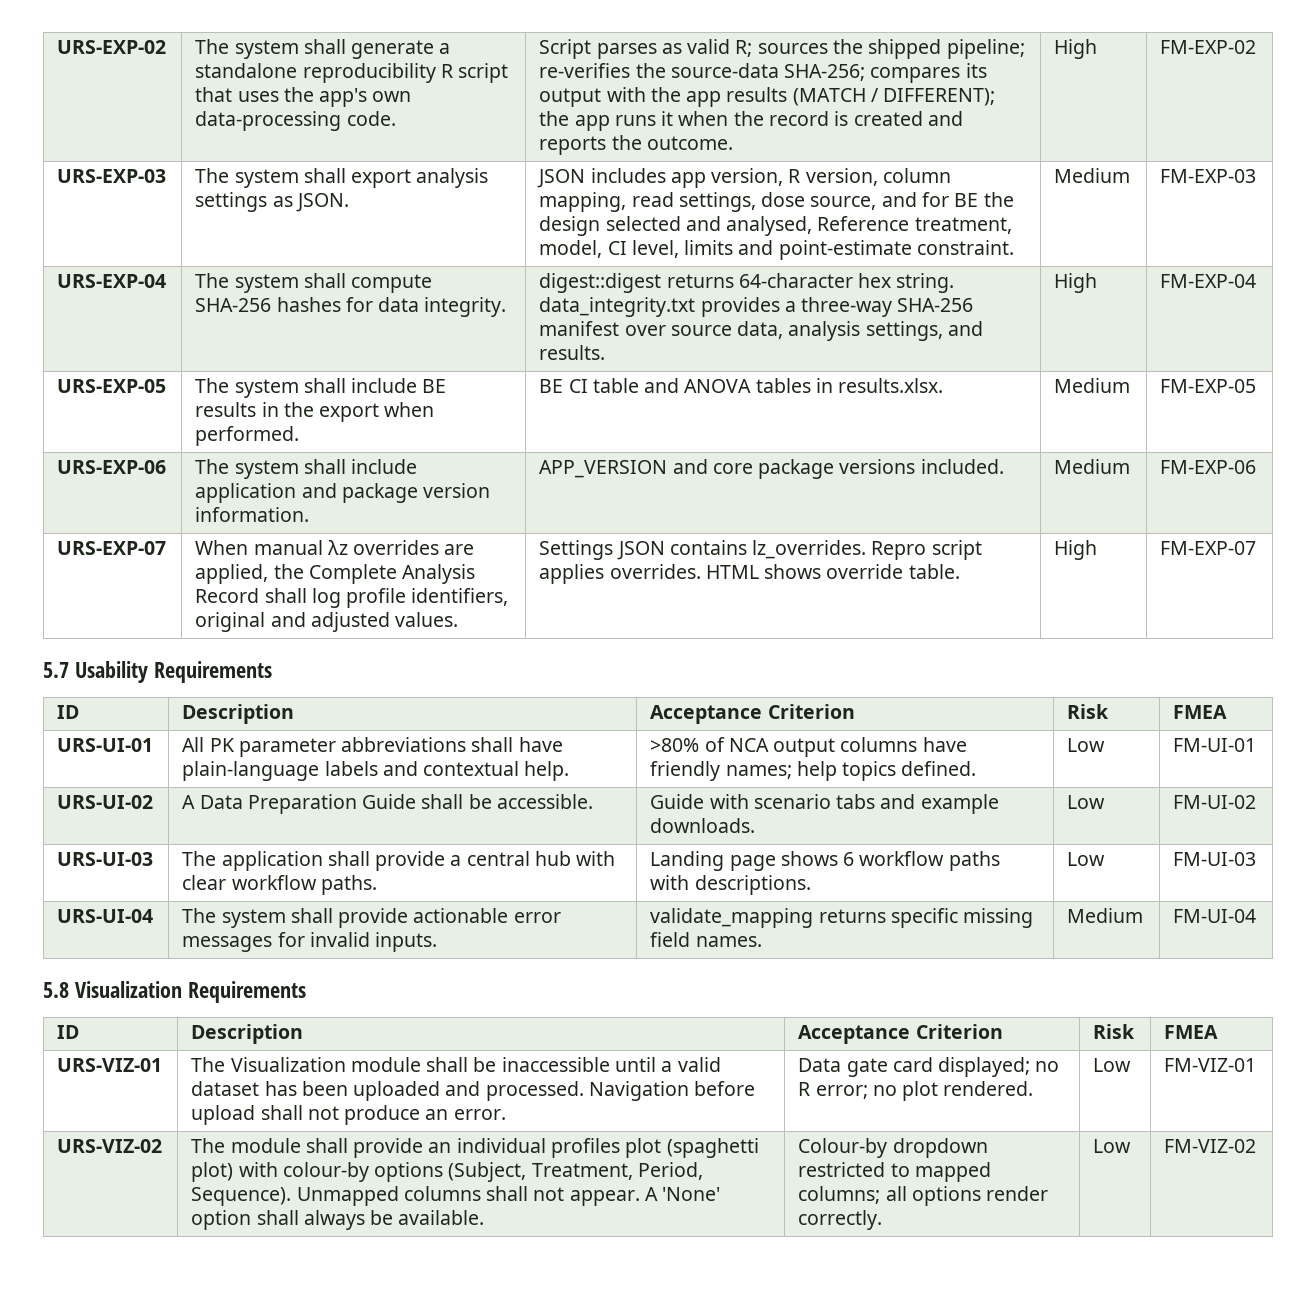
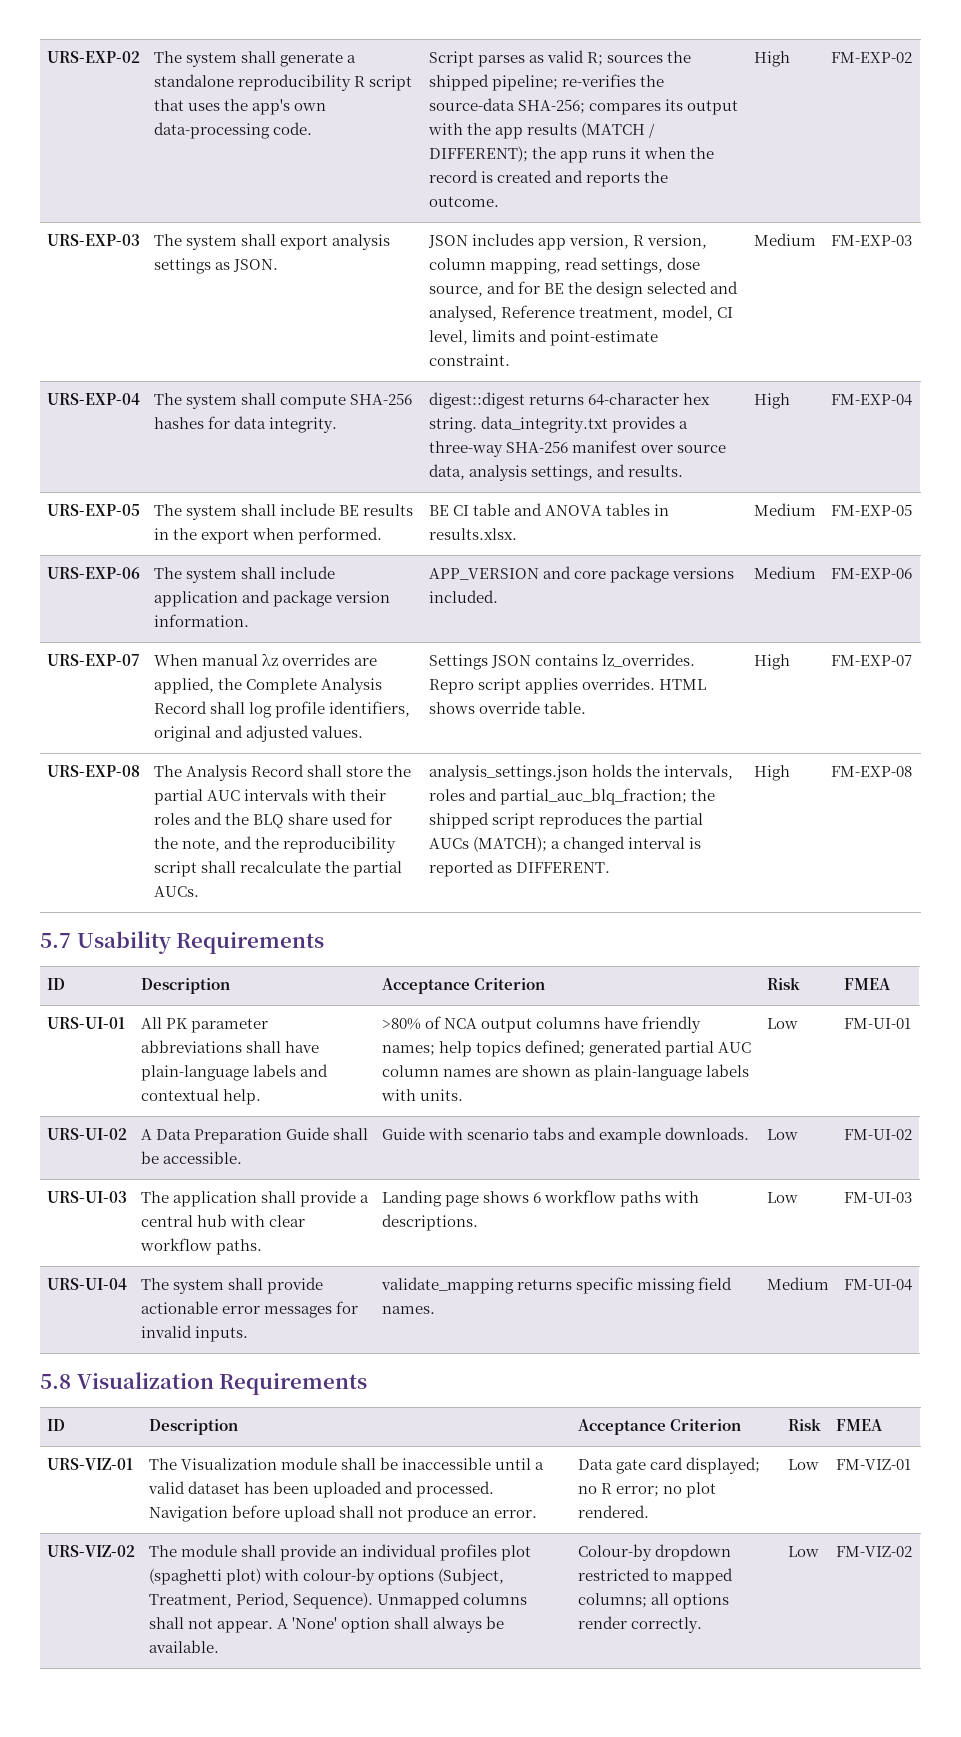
+ URS-EXP-08 | The Analysis Record shall store the partial AUC intervals with their roles and the BLQ share used for the note, and the reproducibility script shall recalculate the partial AUCs. | analysis_settings.json holds the intervals, roles and partial_auc_blq_fraction; the shipped script reproduces the partial AUCs (MATCH); a changed interval is reported as DIFFERENT. | High | FM-EXP-08
- URS-UI-01 | All PK parameter abbreviations shall have plain-language labels and contextual help. | >80% of NCA output columns have friendly names; help topics defined. | Low | FM-UI-01
+ URS-UI-01 | All PK parameter abbreviations shall have plain-language labels and contextual help. | >80% of NCA output columns have friendly names; help topics defined; generated partial AUC column names are shown as plain-language labels with units. | Low | FM-UI-01

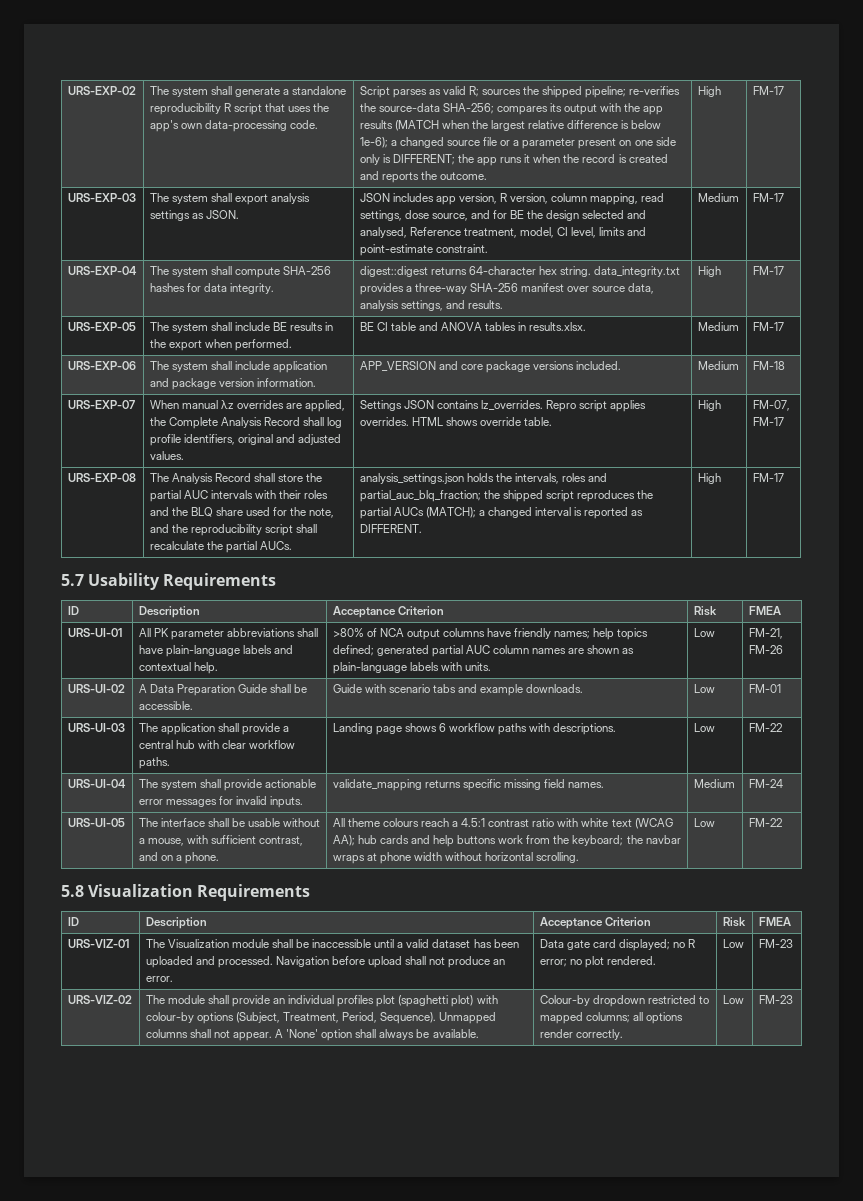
- Script parses as valid R; sources the shipped pipeline; re-verifies the source-data SHA-256; compares its output with the app results (MATCH / DIFFERENT); the app runs it when the record is created and reports the outcome. | High | FM-EXP-02
+ Script parses as valid R; sources the shipped pipeline; re-verifies the source-data SHA-256; compares its output with the app results (MATCH when the largest relative difference is below 1e-6); a changed source file or a parameter present on one side only is DIFFERENT; the app runs it when the record is created and reports the outcome. | High | FM-17
- URS-EXP-03 | The system shall export analysis settings as JSON. | JSON includes app version, R version, column mapping, read settings, dose source, and for BE the design selected and analysed, Reference treatment, model, CI level, limits and point-estimate constraint. | Medium | FM-EXP-03
+ URS-EXP-03 | The system shall export analysis settings as JSON. | JSON includes app version, R version, column mapping, read settings, dose source, and for BE the design selected and analysed, Reference treatment, model, CI level, limits and point-estimate constraint. | Medium | FM-17
- URS-EXP-04 | The system shall compute SHA-256 hashes for data integrity. | digest::digest returns 64-character hex string. data_integrity.txt provides a three-way SHA-256 manifest over source data, analysis settings, and results. | High | FM-EXP-04
+ URS-EXP-04 | The system shall compute SHA-256 hashes for data integrity. | digest::digest returns 64-character hex string. data_integrity.txt provides a three-way SHA-256 manifest over source data, analysis settings, and results. | High | FM-17
- URS-EXP-05 | The system shall include BE results in the export when performed. | BE CI table and ANOVA tables in results.xlsx. | Medium | FM-EXP-05
+ URS-EXP-05 | The system shall include BE results in the export when performed. | BE CI table and ANOVA tables in results.xlsx. | Medium | FM-17
- URS-EXP-06 | The system shall include application and package version information. | APP_VERSION and core package versions included. | Medium | FM-EXP-06
+ URS-EXP-06 | The system shall include application and package version information. | APP_VERSION and core package versions included. | Medium | FM-18
- URS-EXP-07 | When manual λz overrides are applied, the Complete Analysis Record shall log profile identifiers, original and adjusted values. | Settings JSON contains lz_overrides. Repro script applies overrides. HTML shows override table. | High | FM-EXP-07
+ URS-EXP-07 | When manual λz overrides are applied, the Complete Analysis Record shall log profile identifiers, original and adjusted values. | Settings JSON contains lz_overrides. Repro script applies overrides. HTML shows override table. | High | FM-07, FM-17
- analysis_settings.json holds the intervals, roles and partial_auc_blq_fraction; the shipped script reproduces the partial AUCs (MATCH); a changed interval is reported as DIFFERENT. | High | FM-EXP-08
+ analysis_settings.json holds the intervals, roles and partial_auc_blq_fraction; the shipped script reproduces the partial AUCs (MATCH); a changed interval is reported as DIFFERENT. | High | FM-17
- URS-UI-01 | All PK parameter abbreviations shall have plain-language labels and contextual help. | >80% of NCA output columns have friendly names; help topics defined; generated partial AUC column names are shown as plain-language labels with units. | Low | FM-UI-01
+ URS-UI-01 | All PK parameter abbreviations shall have plain-language labels and contextual help. | >80% of NCA output columns have friendly names; help topics defined; generated partial AUC column names are shown as plain-language labels with units. | Low | FM-21, FM-26
- URS-UI-02 | A Data Preparation Guide shall be accessible. | Guide with scenario tabs and example downloads. | Low | FM-UI-02
+ URS-UI-02 | A Data Preparation Guide shall be accessible. | Guide with scenario tabs and example downloads. | Low | FM-01
- URS-UI-03 | The application shall provide a central hub with clear workflow paths. | Landing page shows 6 workflow paths with descriptions. | Low | FM-UI-03
+ URS-UI-03 | The application shall provide a central hub with clear workflow paths. | Landing page shows 6 workflow paths with descriptions. | Low | FM-22
- URS-UI-04 | The system shall provide actionable error messages for invalid inputs. | validate_mapping returns specific missing field names. | Medium | FM-UI-04
+ URS-UI-04 | The system shall provide actionable error messages for invalid inputs. | validate_mapping returns specific missing field names. | Medium | FM-24
+ URS-UI-05 | The interface shall be usable without a mouse, with sufficient contrast, and on a phone. | All theme colours reach a 4.5:1 contrast ratio with white text (WCAG AA); hub cards and help buttons work from the keyboard; the navbar wraps at phone width without horizontal scrolling. | Low | FM-22
- URS-VIZ-01 | The Visualization module shall be inaccessible until a valid dataset has been uploaded and processed. Navigation before upload shall not produce an error. | Data gate card displayed; no R error; no plot rendered. | Low | FM-VIZ-01
+ URS-VIZ-01 | The Visualization module shall be inaccessible until a valid dataset has been uploaded and processed. Navigation before upload shall not produce an error. | Data gate card displayed; no R error; no plot rendered. | Low | FM-23
- Colour-by dropdown restricted to mapped columns; all options render correctly. | Low | FM-VIZ-02
+ Colour-by dropdown restricted to mapped columns; all options render correctly. | Low | FM-23

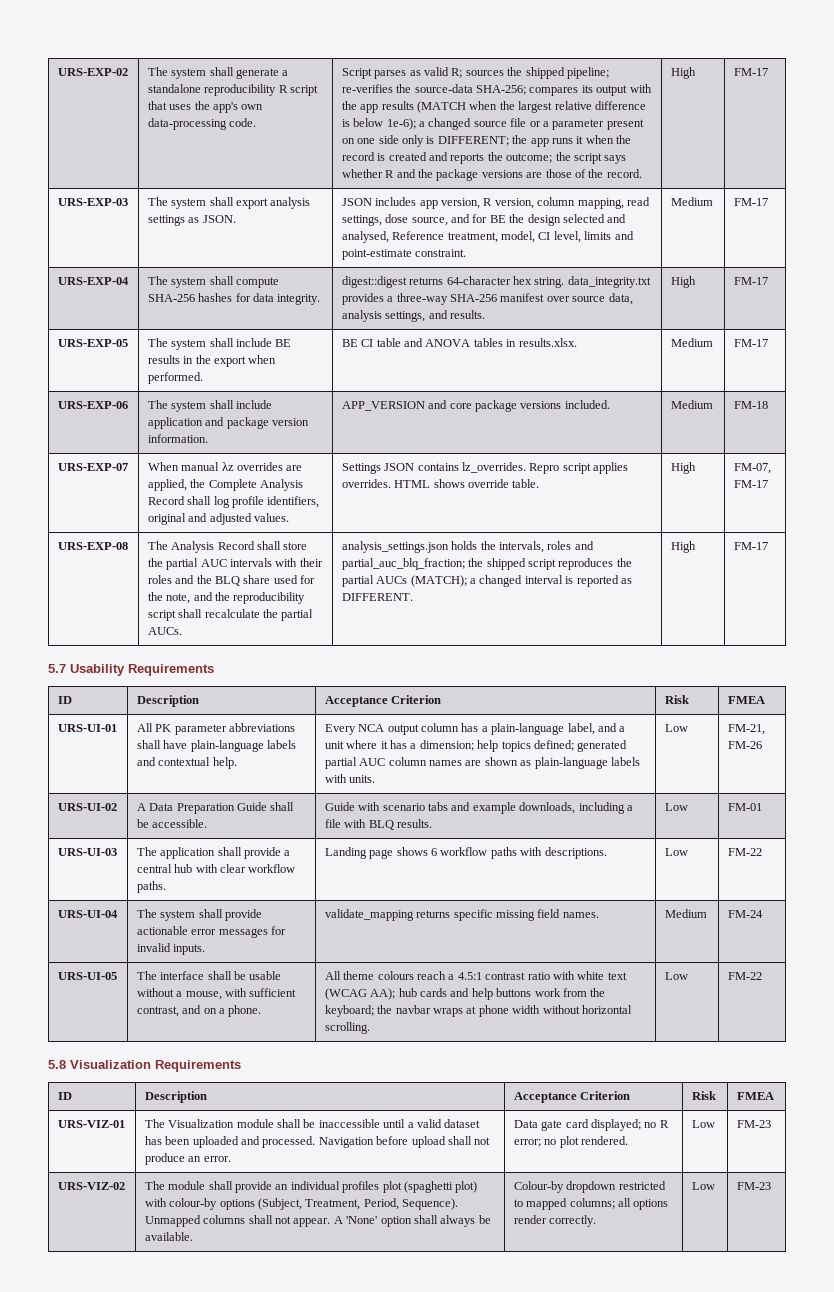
- Script parses as valid R; sources the shipped pipeline; re-verifies the source-data SHA-256; compares its output with the app results (MATCH when the largest relative difference is below 1e-6); a changed source file or a parameter present on one side only is DIFFERENT; the app runs it when the record is created and reports the outcome.
+ Script parses as valid R; sources the shipped pipeline; re-verifies the source-data SHA-256; compares its output with the app results (MATCH when the largest relative difference is below 1e-6); a changed source file or a parameter present on one side only is DIFFERENT; the app runs it when the record is created and reports the outcome; the script says whether R and the package versions are those of the record.
- >80% of NCA output columns have friendly names; help topics defined; generated partial AUC column names are shown as plain-language labels with units.
+ Every NCA output column has a plain-language label, and a unit where it has a dimension; help topics defined; generated partial AUC column names are shown as plain-language labels with units.
- URS-UI-02 | A Data Preparation Guide shall be accessible. | Guide with scenario tabs and example downloads. | Low | FM-01
+ URS-UI-02 | A Data Preparation Guide shall be accessible. | Guide with scenario tabs and example downloads, including a file with BLQ results. | Low | FM-01

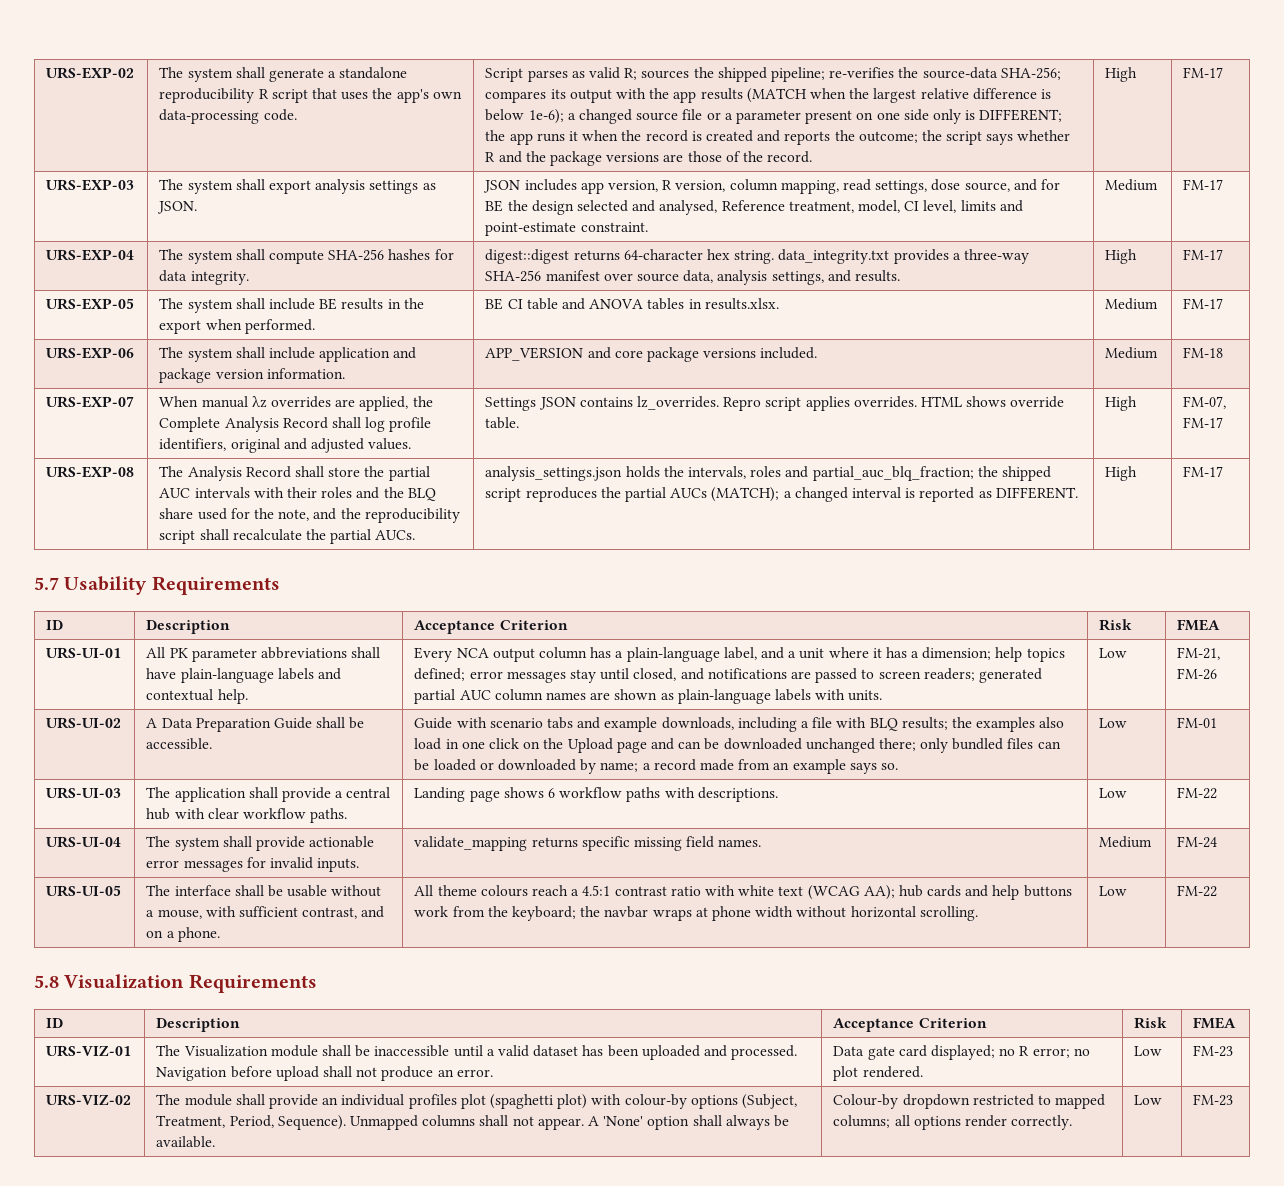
- Every NCA output column has a plain-language label, and a unit where it has a dimension; help topics defined; generated partial AUC column names are shown as plain-language labels with units.
+ Every NCA output column has a plain-language label, and a unit where it has a dimension; help topics defined; error messages stay until closed, and notifications are passed to screen readers; generated partial AUC column names are shown as plain-language labels with units.
- Guide with scenario tabs and example downloads, including a file with BLQ results.
+ Guide with scenario tabs and example downloads, including a file with BLQ results; the examples also load in one click on the Upload page and can be downloaded unchanged there; only bundled files can be loaded or downloaded by name; a record made from an example says so.

